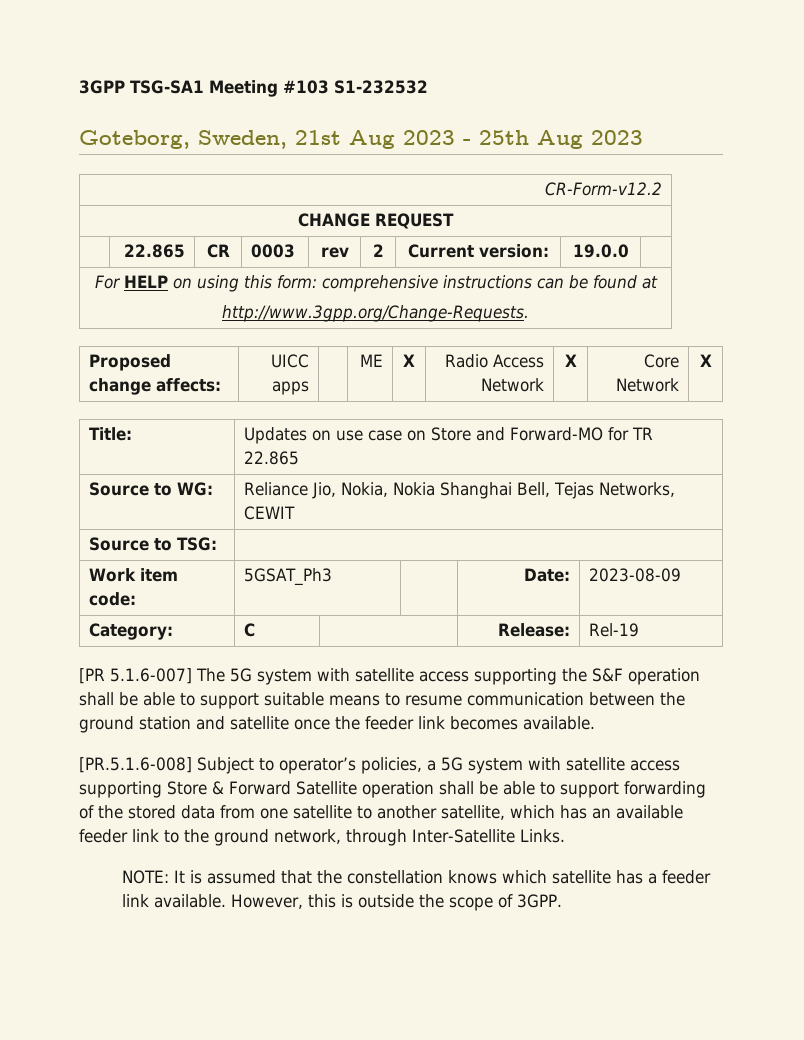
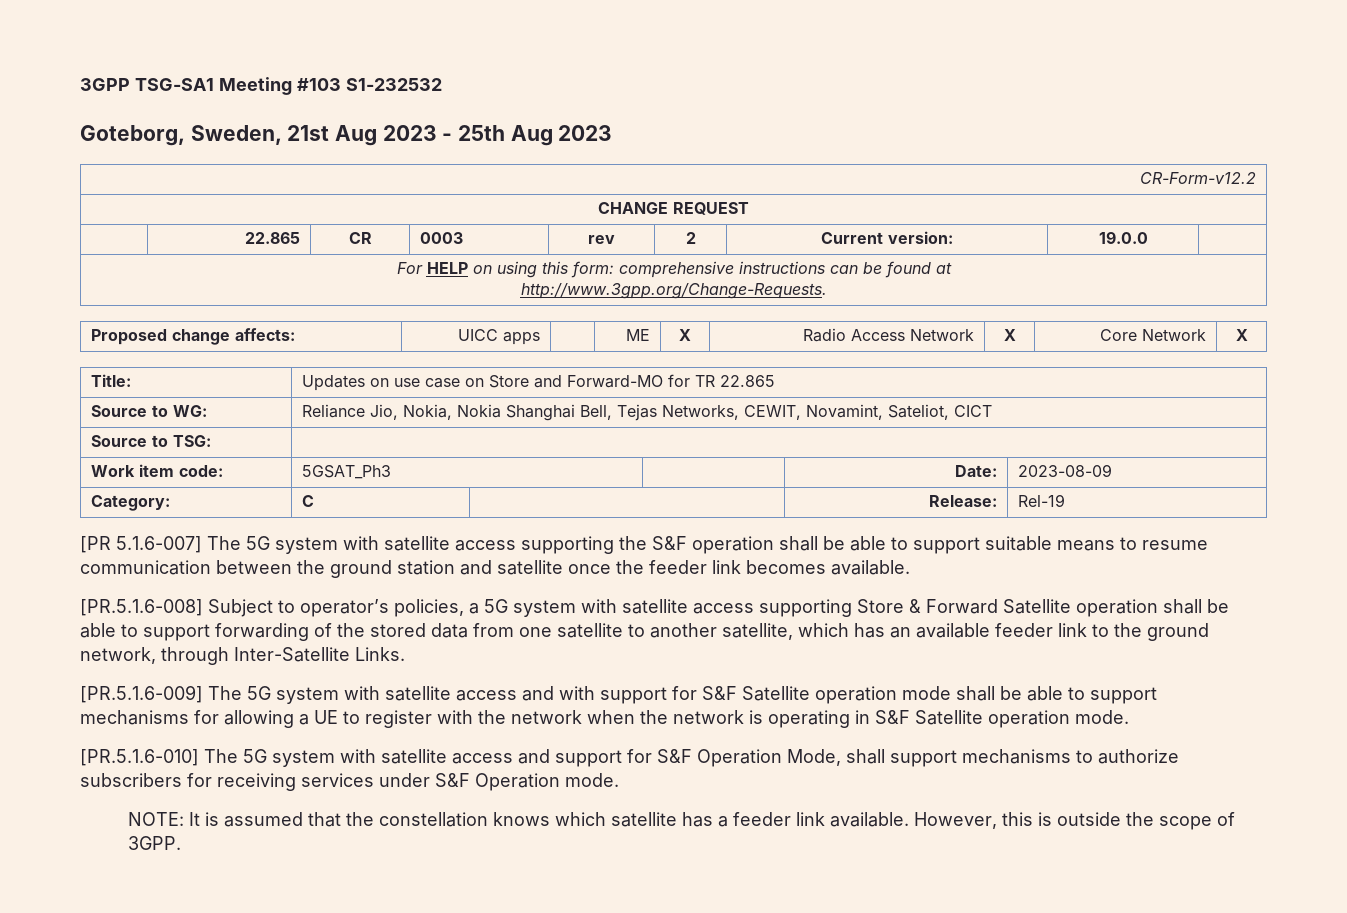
- Source to WG: | Reliance Jio, Nokia, Nokia Shanghai Bell, Tejas Networks, CEWIT
+ Source to WG: | Reliance Jio, Nokia, Nokia Shanghai Bell, Tejas Networks, CEWIT, Novamint, Sateliot, CICT
+ [PR.5.1.6-009] The 5G system with satellite access and with support for S&F Satellite operation mode shall be able to support mechanisms for allowing a UE to register with the network when the network is operating in S&F Satellite operation mode.
+ [PR.5.1.6-010] The 5G system with satellite access and support for S&F Operation Mode, shall support mechanisms to authorize subscribers for receiving services under S&F Operation mode.

